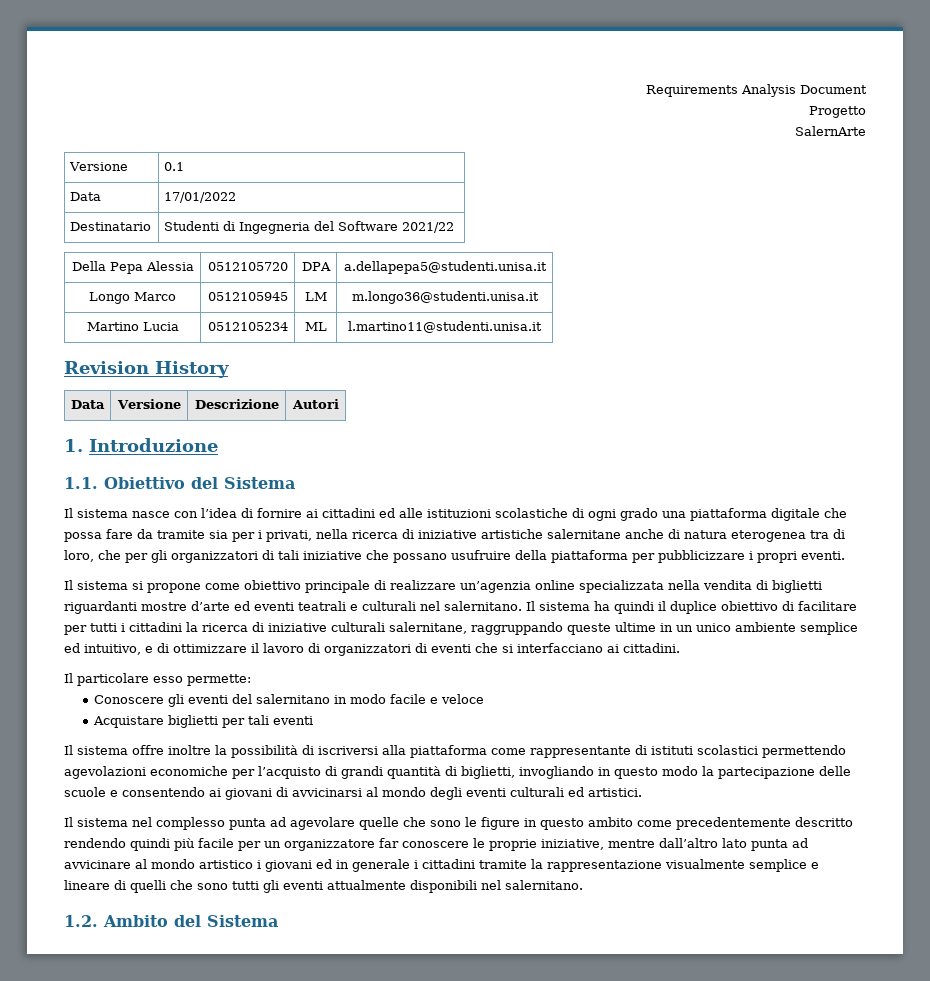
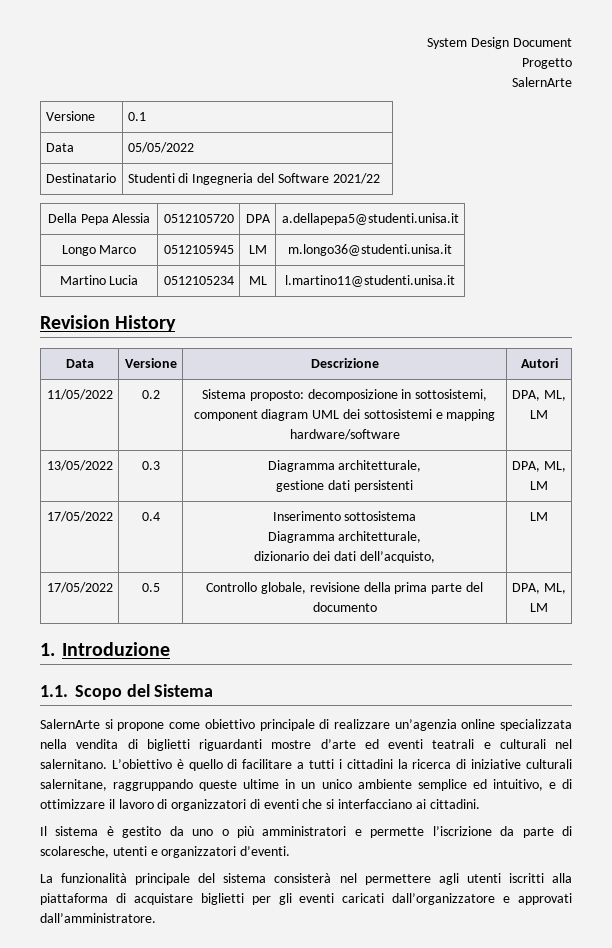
- Requirements Analysis Document
+ System Design Document
- Data | 17/01/2022
+ Data | 05/05/2022
+ 11/05/2022 | 0.2 | Sistema proposto: decomposizione in sottosistemi, component diagram UML dei sottosistemi e mapping hardware/software | DPA, ML, LM
+ 13/05/2022 | 0.3 | Diagramma architetturale,
+ gestione dati persistenti | DPA, ML, LM
+ 17/05/2022 | 0.4 | Inserimento sottosistema
+ Diagramma architetturale,
+ dizionario dei dati dell’acquisto, | LM
+ 17/05/2022 | 0.5 | Controllo globale, revisione della prima parte del documento | DPA, ML, LM
- 1.1. Obiettivo del Sistema
+ 1.1. Scopo del Sistema
- Il sistema nasce con l’idea di fornire ai cittadini ed alle istituzioni scolastiche di ogni grado una piattaforma digitale che possa fare da tramite sia per i privati, nella ricerca di iniziative artistiche salernitane anche di natura eterogenea tra di loro, che per gli organizzatori di tali iniziative che possano usufruire della piattaforma per pubblicizzare i propri eventi.
- Il sistema si propone come obiettivo principale di realizzare un’agenzia online specializzata nella vendita di biglietti riguardanti mostre d’arte ed eventi teatrali e culturali nel salernitano.
+ SalernArte si propone come obiettivo principale di realizzare un’agenzia online specializzata nella vendita di biglietti riguardanti mostre d’arte ed eventi teatrali e culturali nel salernitano.
- Il sistema ha quindi il duplice obiettivo di facilitare per tutti i cittadini la ricerca di iniziative culturali salernitane, raggruppando queste ultime in un unico ambiente semplice ed intuitivo, e di ottimizzare il lavoro di organizzatori di eventi che si interfacciano ai cittadini.
+ L’obiettivo è quello di facilitare a tutti i cittadini la ricerca di iniziative culturali salernitane, raggruppando queste ultime in un unico ambiente semplice ed intuitivo, e di ottimizzare il lavoro di organizzatori di eventi che si interfacciano ai cittadini.
- Il particolare esso permette:
- Conoscere gli eventi del salernitano in modo facile e veloce
- Acquistare biglietti per tali eventi
- Il sistema offre inoltre la possibilità di iscriversi alla piattaforma come rappresentante di istituti scolastici permettendo agevolazioni economiche per l’acquisto di grandi quantità di biglietti, invogliando in questo modo la partecipazione delle scuole e consentendo ai giovani di avvicinarsi al mondo degli eventi culturali ed artistici.
- Il sistema nel complesso punta ad agevolare quelle che sono le figure in questo ambito come precedentemente descritto rendendo quindi più facile per un organizzatore far conoscere le proprie iniziative, mentre dall’altro lato punta ad avvicinare al mondo artistico i giovani ed in generale i cittadini tramite la rappresentazione visualmente semplice e lineare di quelli che sono tutti gli eventi attualmente disponibili nel salernitano.
- 1.2. Ambito del Sistema
+ Il sistema è gestito da uno o più amministratori e permette l’iscrizione da parte di scolaresche, utenti e organizzatori d’eventi.
+ La funzionalità principale del sistema consisterà nel permettere agli utenti iscritti alla piattaforma di acquistare biglietti per gli eventi caricati dall’organizzatore e approvati dall’amministratore.

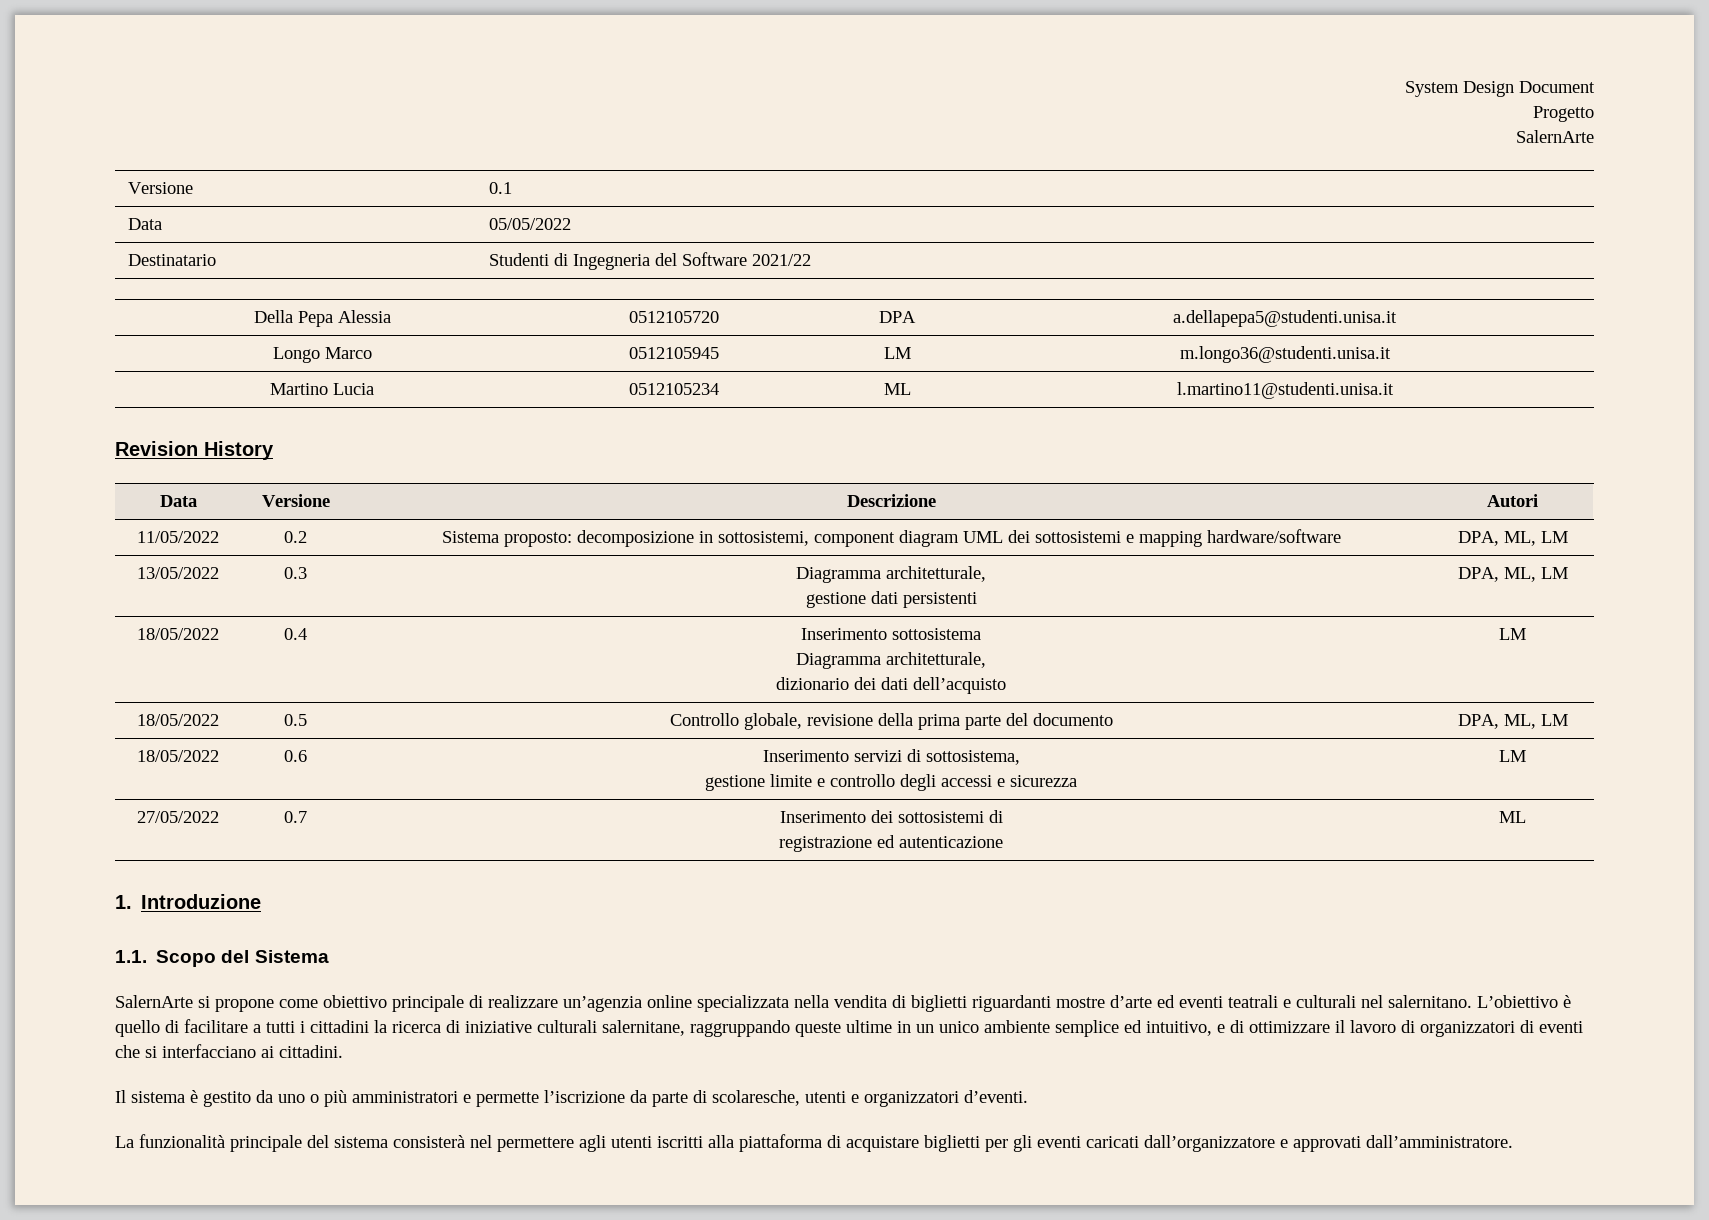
- 17/05/2022 | 0.4 | Inserimento sottosistema
+ 18/05/2022 | 0.4 | Inserimento sottosistema
  Diagramma architetturale,
- dizionario dei dati dell’acquisto, | LM
- 17/05/2022 | 0.5 | Controllo globale, revisione della prima parte del documento | DPA, ML, LM
+ dizionario dei dati dell’acquisto | LM
+ 18/05/2022 | 0.5 | Controllo globale, revisione della prima parte del documento | DPA, ML, LM
+ 18/05/2022 | 0.6 | Inserimento servizi di sottosistema,
+ gestione limite e controllo degli accessi e sicurezza | LM
+ 27/05/2022 | 0.7 | Inserimento dei sottosistemi di
+ registrazione ed autenticazione | ML

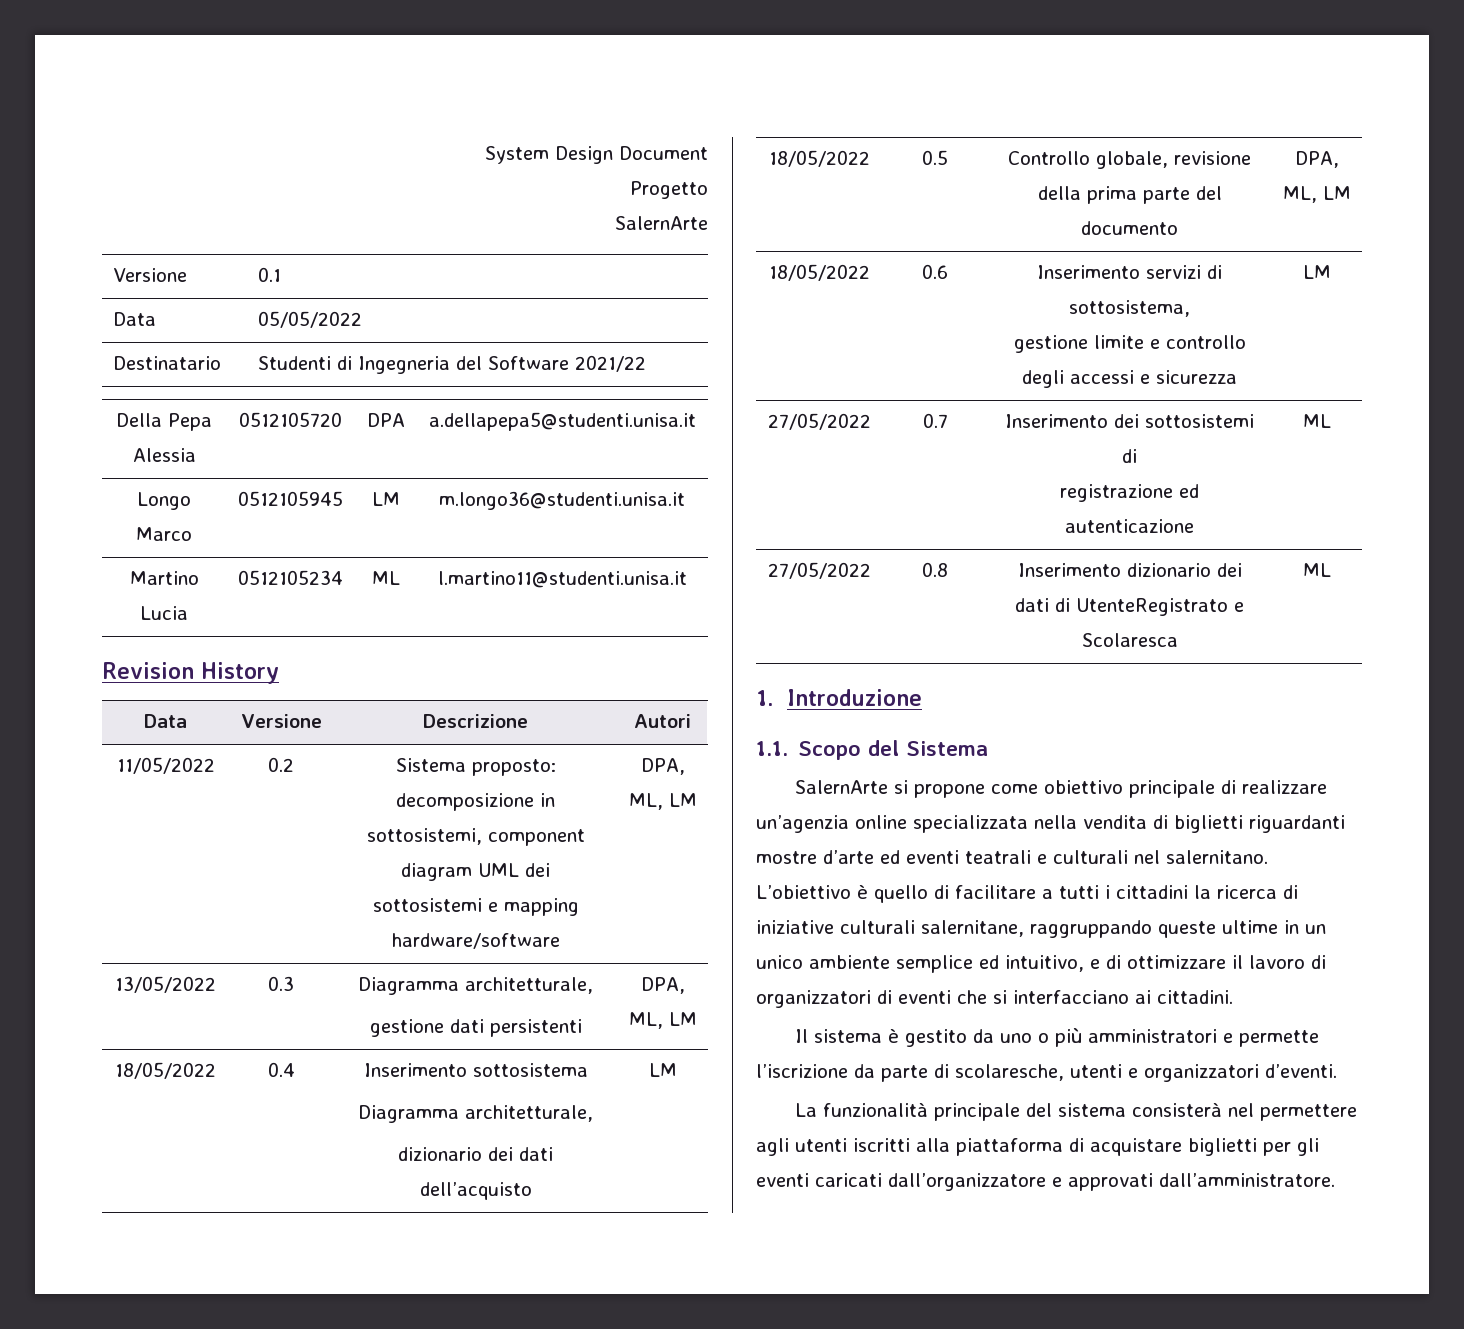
+ 27/05/2022 | 0.8 | Inserimento dizionario dei dati di UtenteRegistrato e Scolaresca | ML

